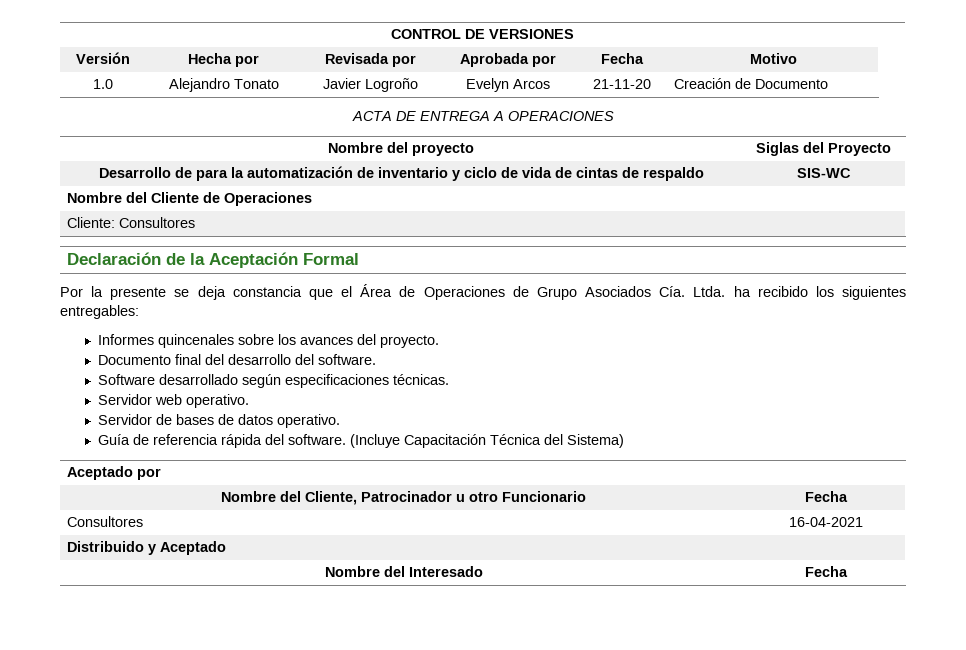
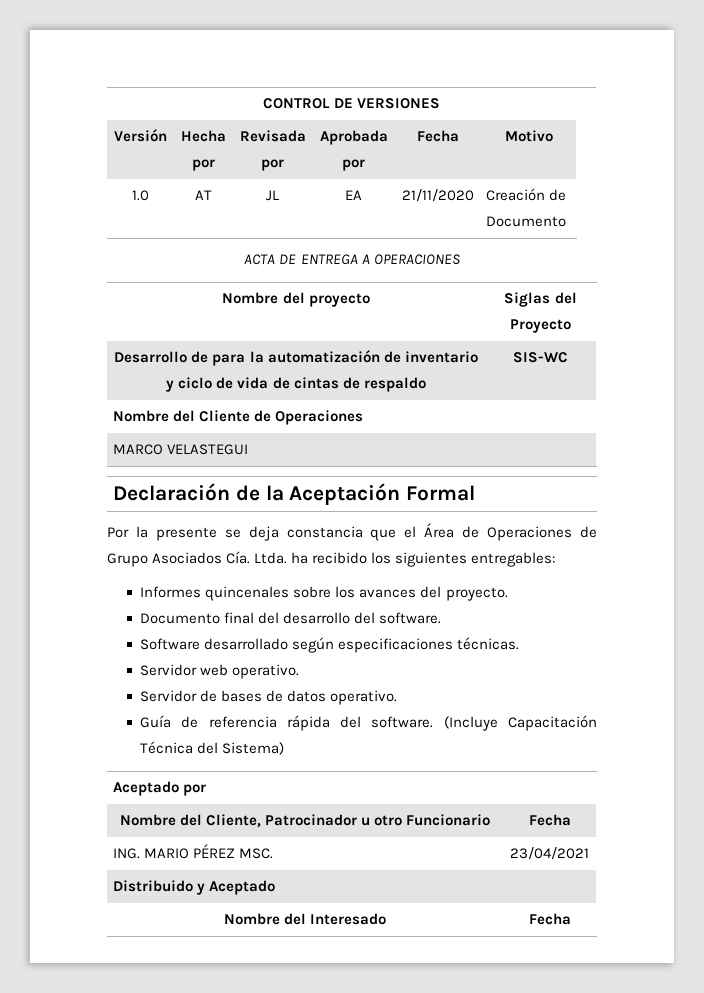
- 1.0 | Alejandro Tonato | Javier Logroño | Evelyn Arcos | 21-11-20 | Creación de Documento
+ 1.0 | AT | JL | EA | 21/11/2020 | Creación de Documento
- Cliente: Consultores
+ MARCO VELASTEGUI
- Consultores | 16-04-2021
+ ING. MARIO PÉREZ MSC. | 23/04/2021

